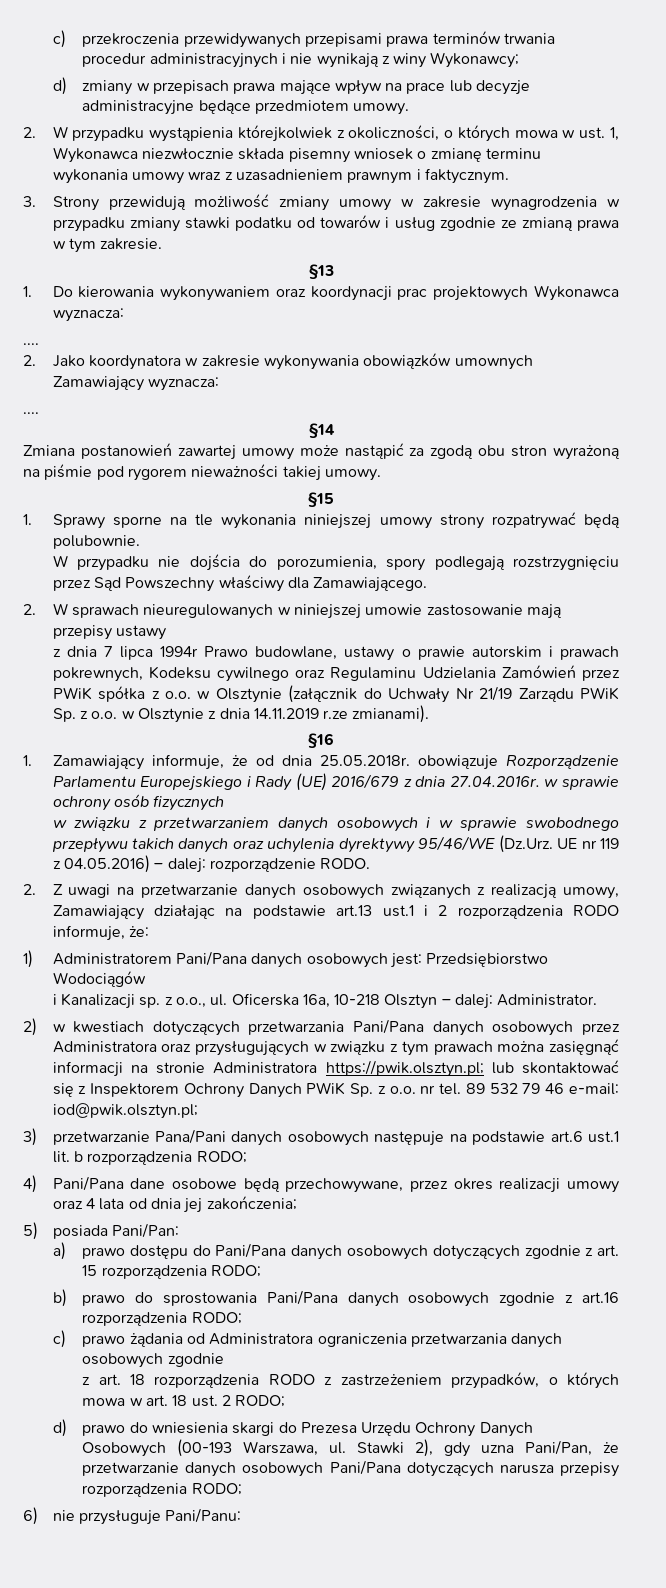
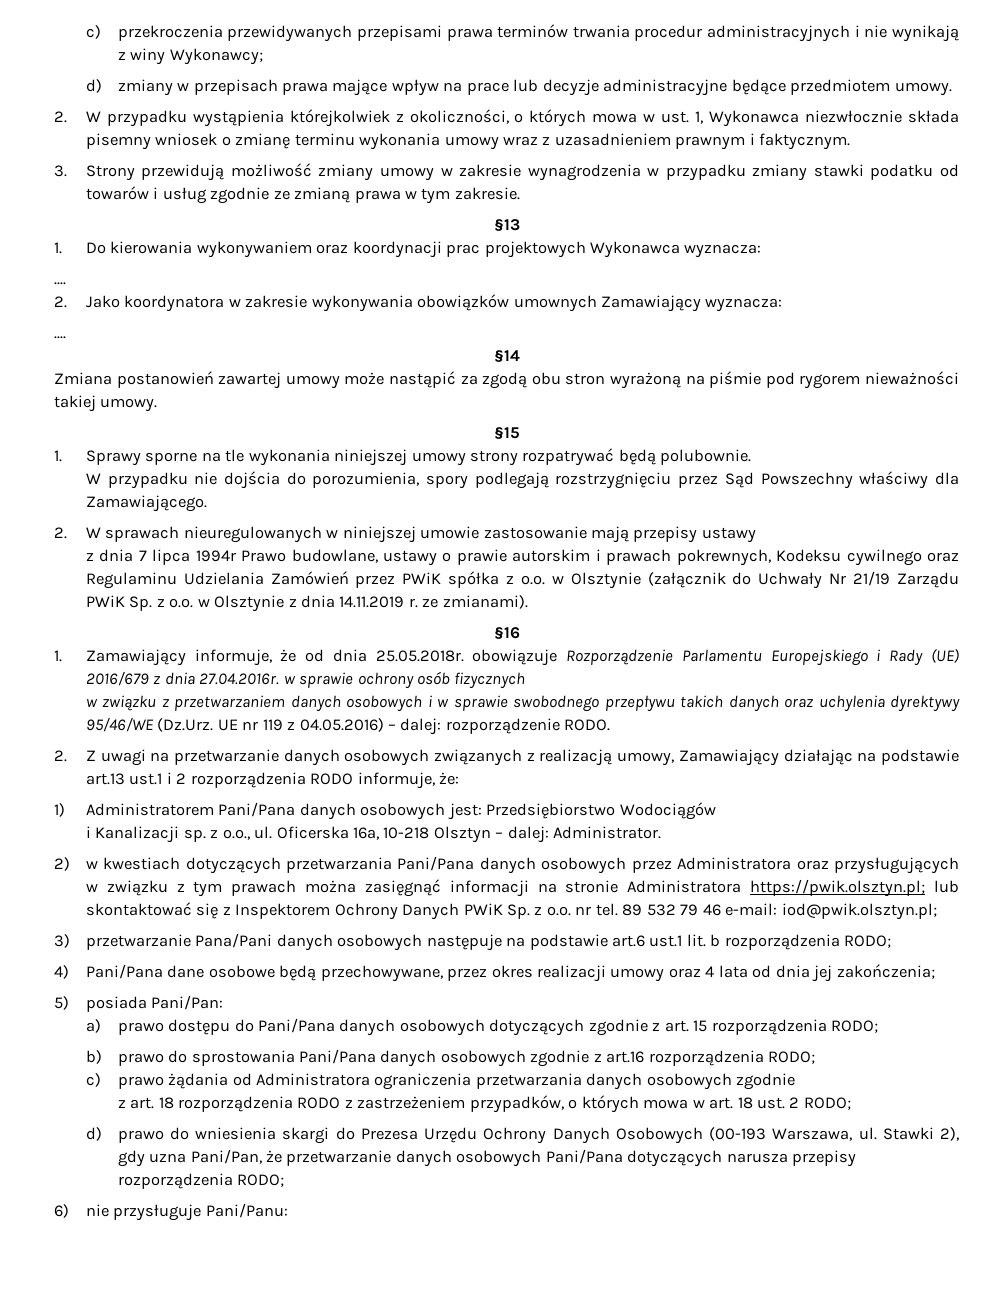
- z dnia 7 lipca 1994r Prawo budowlane, ustawy o prawie autorskim i prawach pokrewnych, Kodeksu cywilnego oraz Regulaminu Udzielania Zamówień przez PWiK spółka z o.o. w Olsztynie (załącznik do Uchwały Nr 21/19 Zarządu PWiK Sp. z o.o. w Olsztynie z dnia 14.11.2019 r.ze zmianami).
+ z dnia 7 lipca 1994r Prawo budowlane, ustawy o prawie autorskim i prawach pokrewnych, Kodeksu cywilnego oraz Regulaminu Udzielania Zamówień przez PWiK spółka z o.o. w Olsztynie (załącznik do Uchwały Nr 21/19 Zarządu PWiK Sp. z o.o. w Olsztynie z dnia 14.11.2019 r. ze zmianami).

